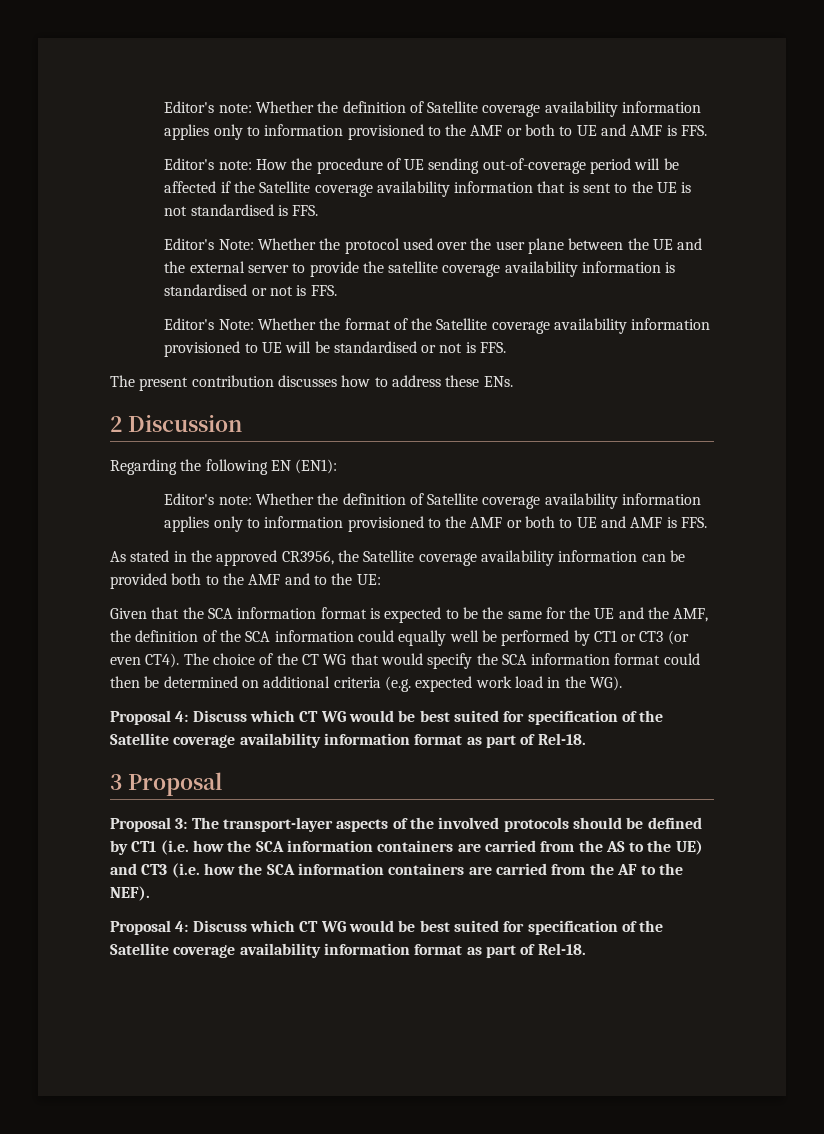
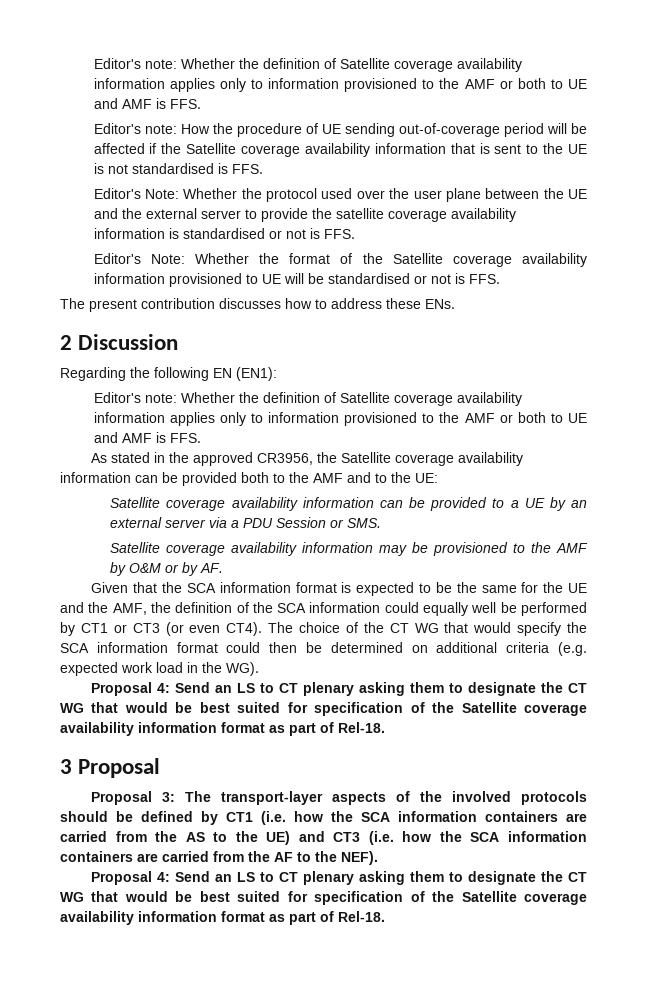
+ Satellite coverage availability information can be provided to a UE by an external server via a PDU Session or SMS.
+ Satellite coverage availability information may be provisioned to the AMF by O&M or by AF.
  The choice of the CT WG that would specify the SCA information format could then be determined on additional criteria (e.g. expected work load in the WG).
- Proposal 4: Discuss which CT WG would be best suited for specification of the Satellite coverage availability information format as part of Rel-18.
+ Proposal 4: Send an LS to CT plenary asking them to designate the CT WG that would be best suited for specification of the Satellite coverage availability information format as part of Rel-18.
  The transport-layer aspects of the involved protocols should be defined by CT1 (i.e. how the SCA information containers are carried from the AS to the UE) and CT3 (i.e. how the SCA information containers are carried from the AF to the NEF).
- Proposal 4: Discuss which CT WG would be best suited for specification of the Satellite coverage availability information format as part of Rel-18.
+ Proposal 4: Send an LS to CT plenary asking them to designate the CT WG that would be best suited for specification of the Satellite coverage availability information format as part of Rel-18.

